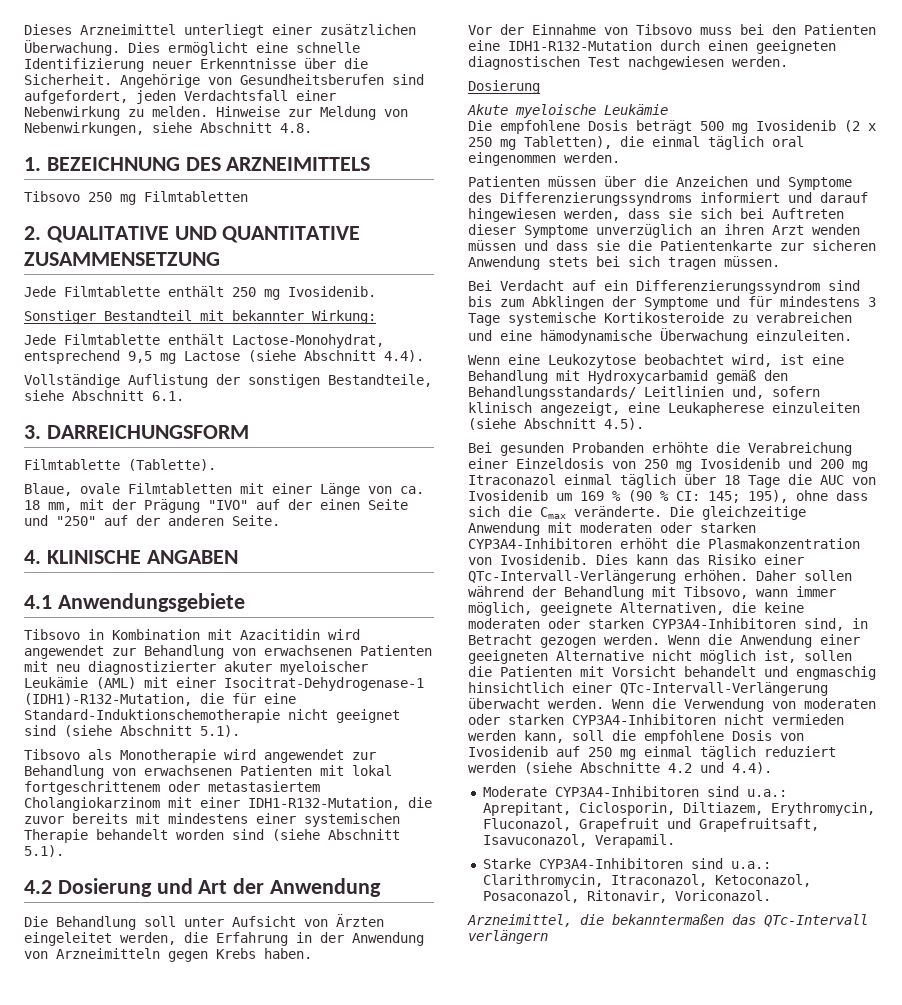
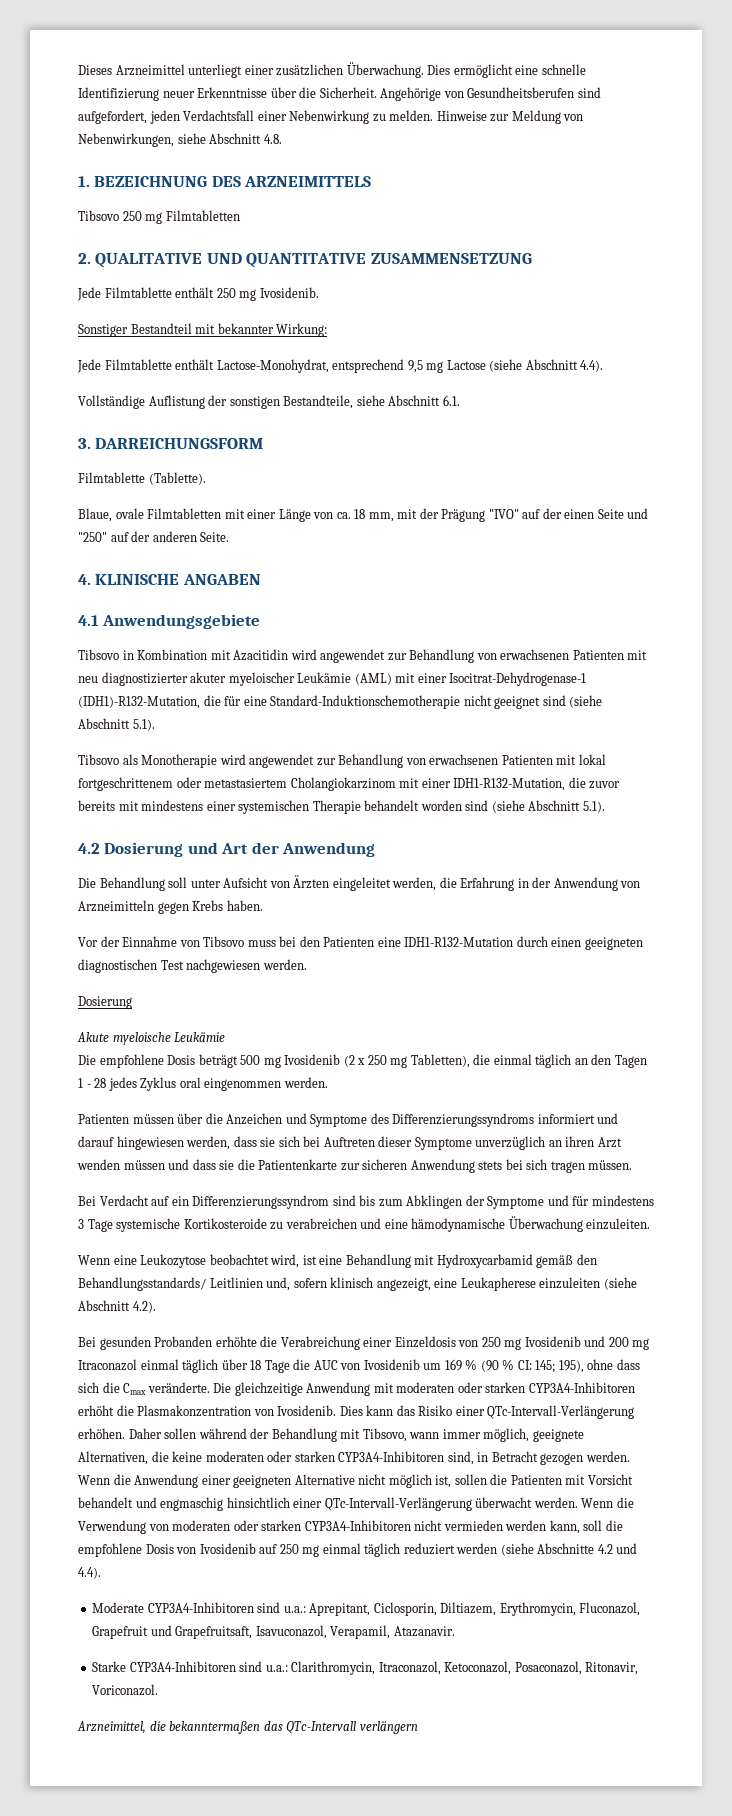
- Die empfohlene Dosis beträgt 500 mg Ivosidenib (2 x 250 mg Tabletten), die einmal täglich oral eingenommen werden.
+ Die empfohlene Dosis beträgt 500 mg Ivosidenib (2 x 250 mg Tabletten), die einmal täglich an den Tagen 1 - 28 jedes Zyklus oral eingenommen werden.
- Wenn eine Leukozytose beobachtet wird, ist eine Behandlung mit Hydroxycarbamid gemäß den Behandlungsstandards/ Leitlinien und, sofern klinisch angezeigt, eine Leukapherese einzuleiten (siehe Abschnitt 4.5).
+ Wenn eine Leukozytose beobachtet wird, ist eine Behandlung mit Hydroxycarbamid gemäß den Behandlungsstandards/ Leitlinien und, sofern klinisch angezeigt, eine Leukapherese einzuleiten (siehe Abschnitt 4.2).
- Moderate CYP3A4-Inhibitoren sind u.a.: Aprepitant, Ciclosporin, Diltiazem, Erythromycin, Fluconazol, Grapefruit und Grapefruitsaft, Isavuconazol, Verapamil.
+ Moderate CYP3A4-Inhibitoren sind u.a.: Aprepitant, Ciclosporin, Diltiazem, Erythromycin, Fluconazol, Grapefruit und Grapefruitsaft, Isavuconazol, Verapamil, Atazanavir.

